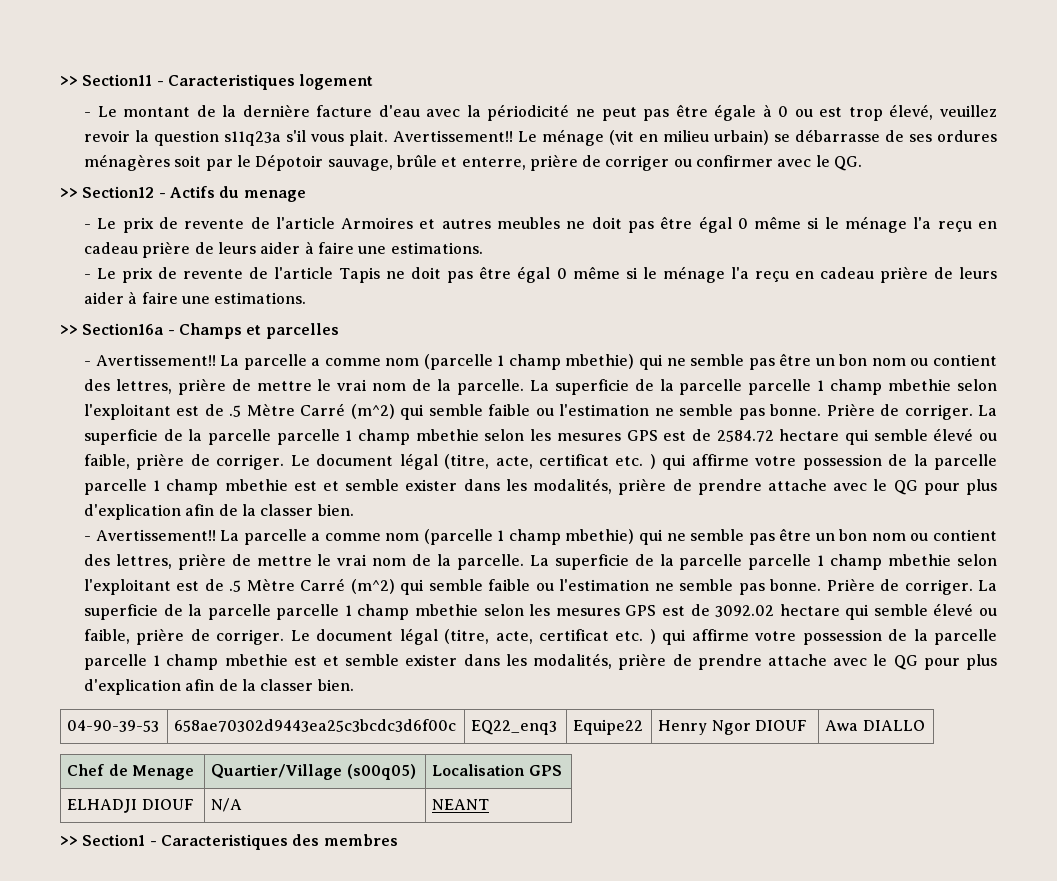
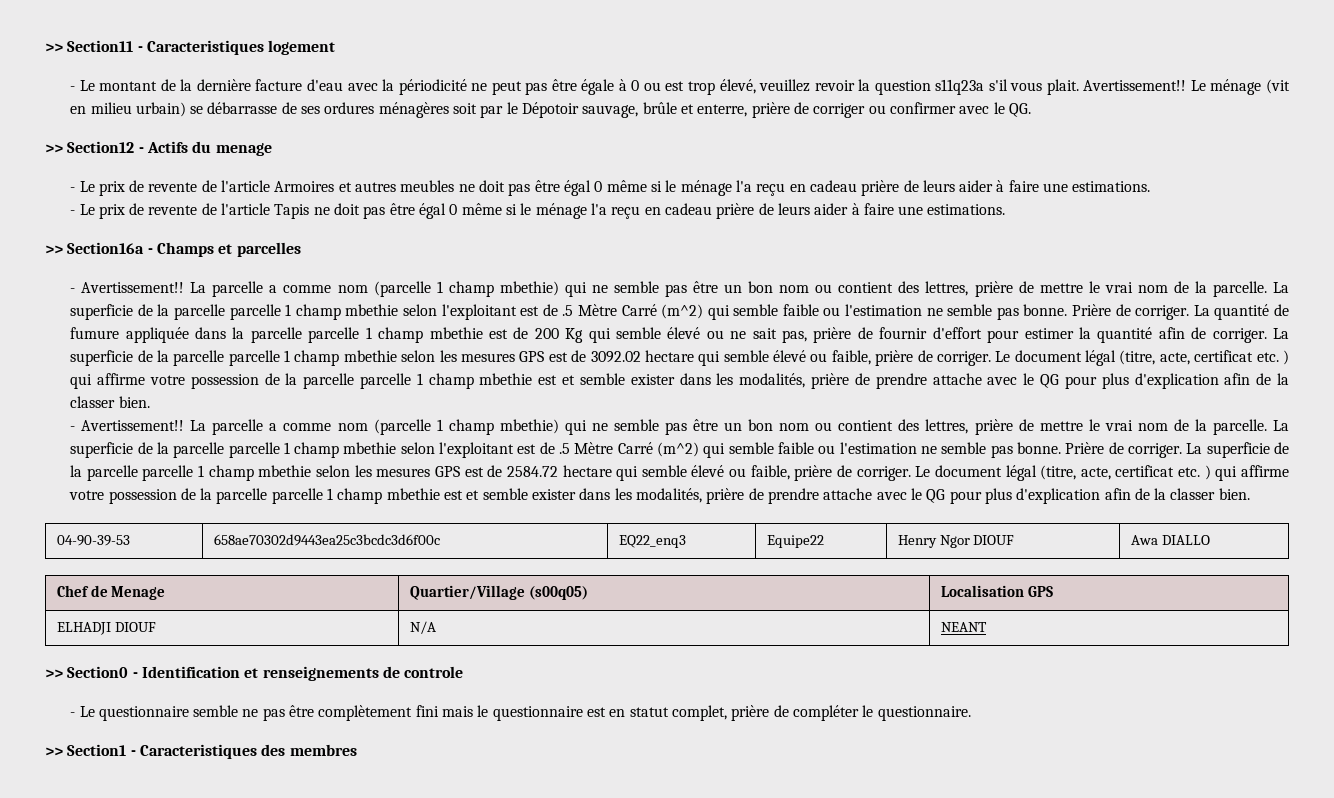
- La superficie de la parcelle parcelle 1 champ mbethie selon les mesures GPS est de 2584.72 hectare qui semble élevé ou faible, prière de corriger.
+ La quantité de fumure appliquée dans la parcelle parcelle 1 champ mbethie est de 200 Kg qui semble élevé ou ne sait pas, prière de fournir d'effort pour estimer la quantité afin de corriger. La superficie de la parcelle parcelle 1 champ mbethie selon les mesures GPS est de 3092.02 hectare qui semble élevé ou faible, prière de corriger.
- La superficie de la parcelle parcelle 1 champ mbethie selon les mesures GPS est de 3092.02 hectare qui semble élevé ou faible, prière de corriger.
+ La superficie de la parcelle parcelle 1 champ mbethie selon les mesures GPS est de 2584.72 hectare qui semble élevé ou faible, prière de corriger.
+ >> Section0 - Identification et renseignements de controle
+ - Le questionnaire semble ne pas être complètement fini mais le questionnaire est en statut complet, prière de compléter le questionnaire.

